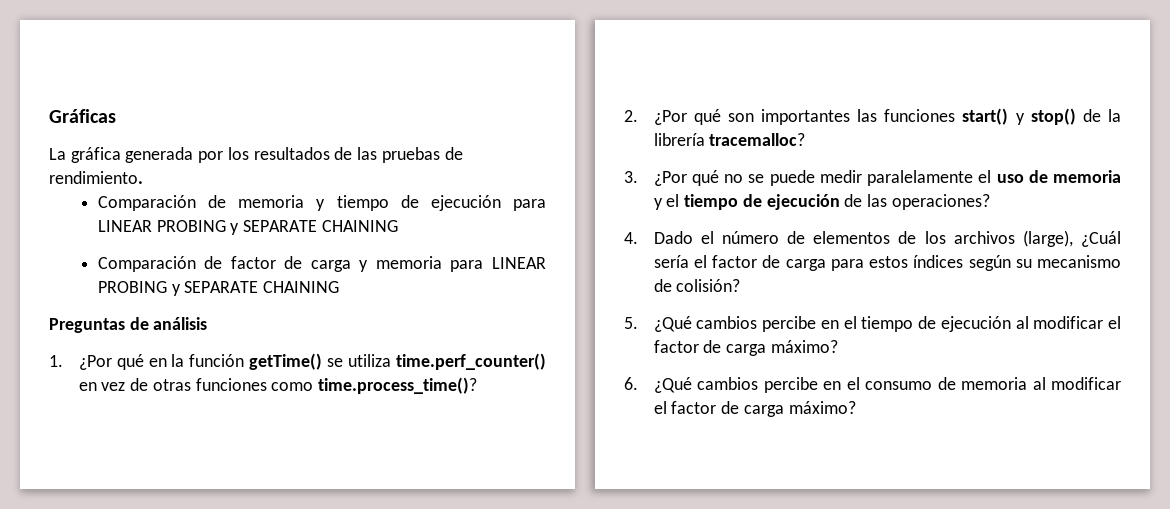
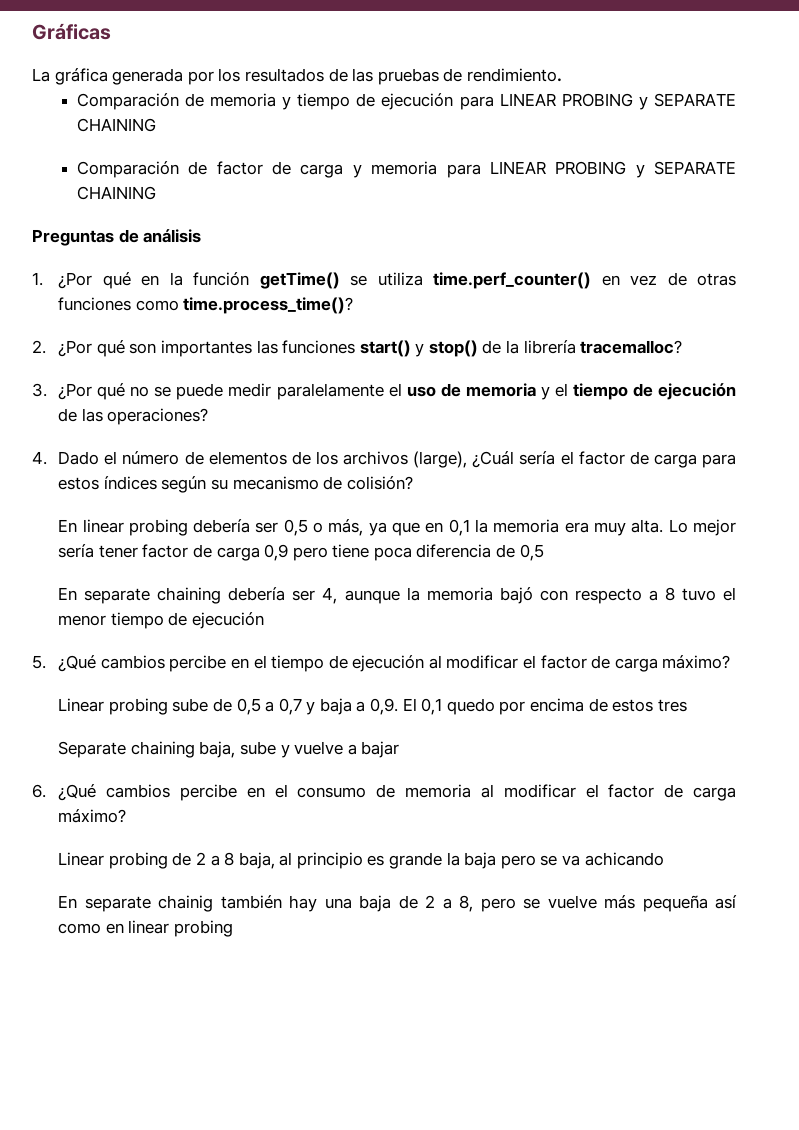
+ En linear probing debería ser 0,5 o más, ya que en 0,1 la memoria era muy alta. Lo mejor sería tener factor de carga 0,9 pero tiene poca diferencia de 0,5
+ En separate chaining debería ser 4, aunque la memoria bajó con respecto a 8 tuvo el menor tiempo de ejecución
+ Linear probing sube de 0,5 a 0,7 y baja a 0,9. El 0,1 quedo por encima de estos tres
+ Separate chaining baja, sube y vuelve a bajar
+ Linear probing de 2 a 8 baja, al principio es grande la baja pero se va achicando
+ En separate chainig también hay una baja de 2 a 8, pero se vuelve más pequeña así como en linear probing

